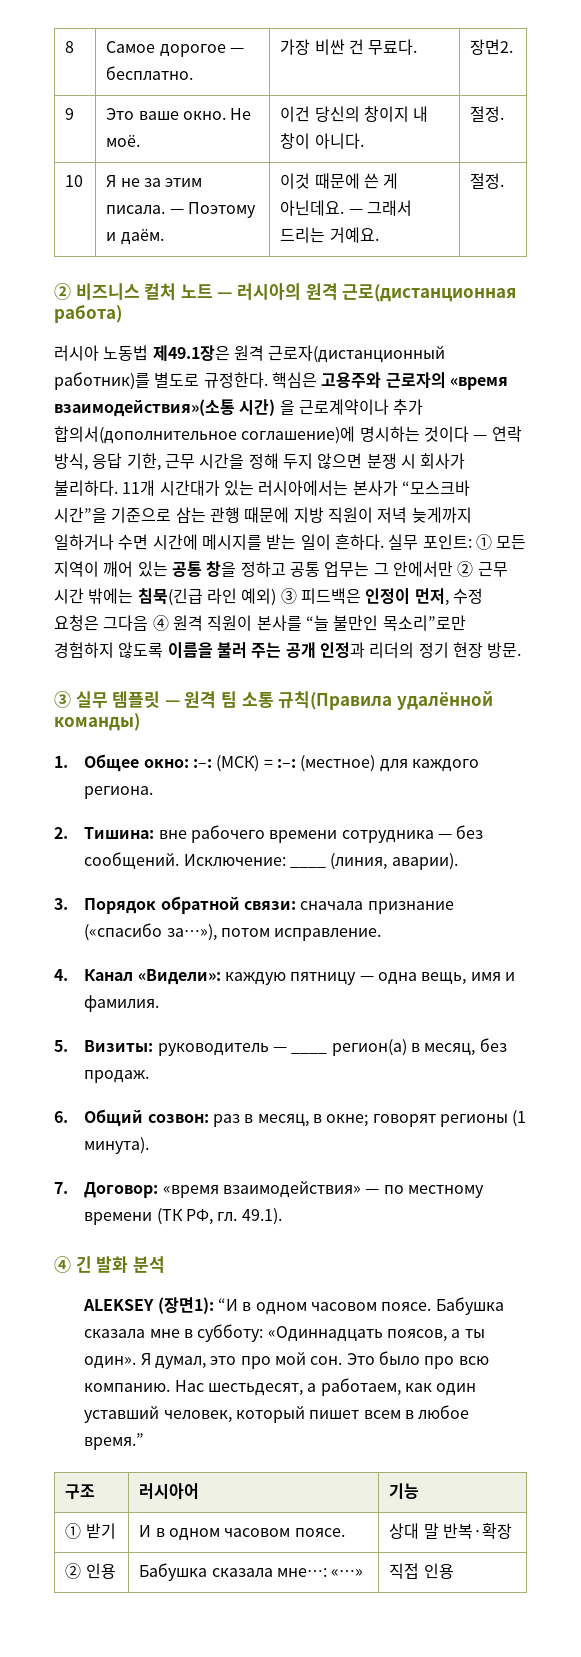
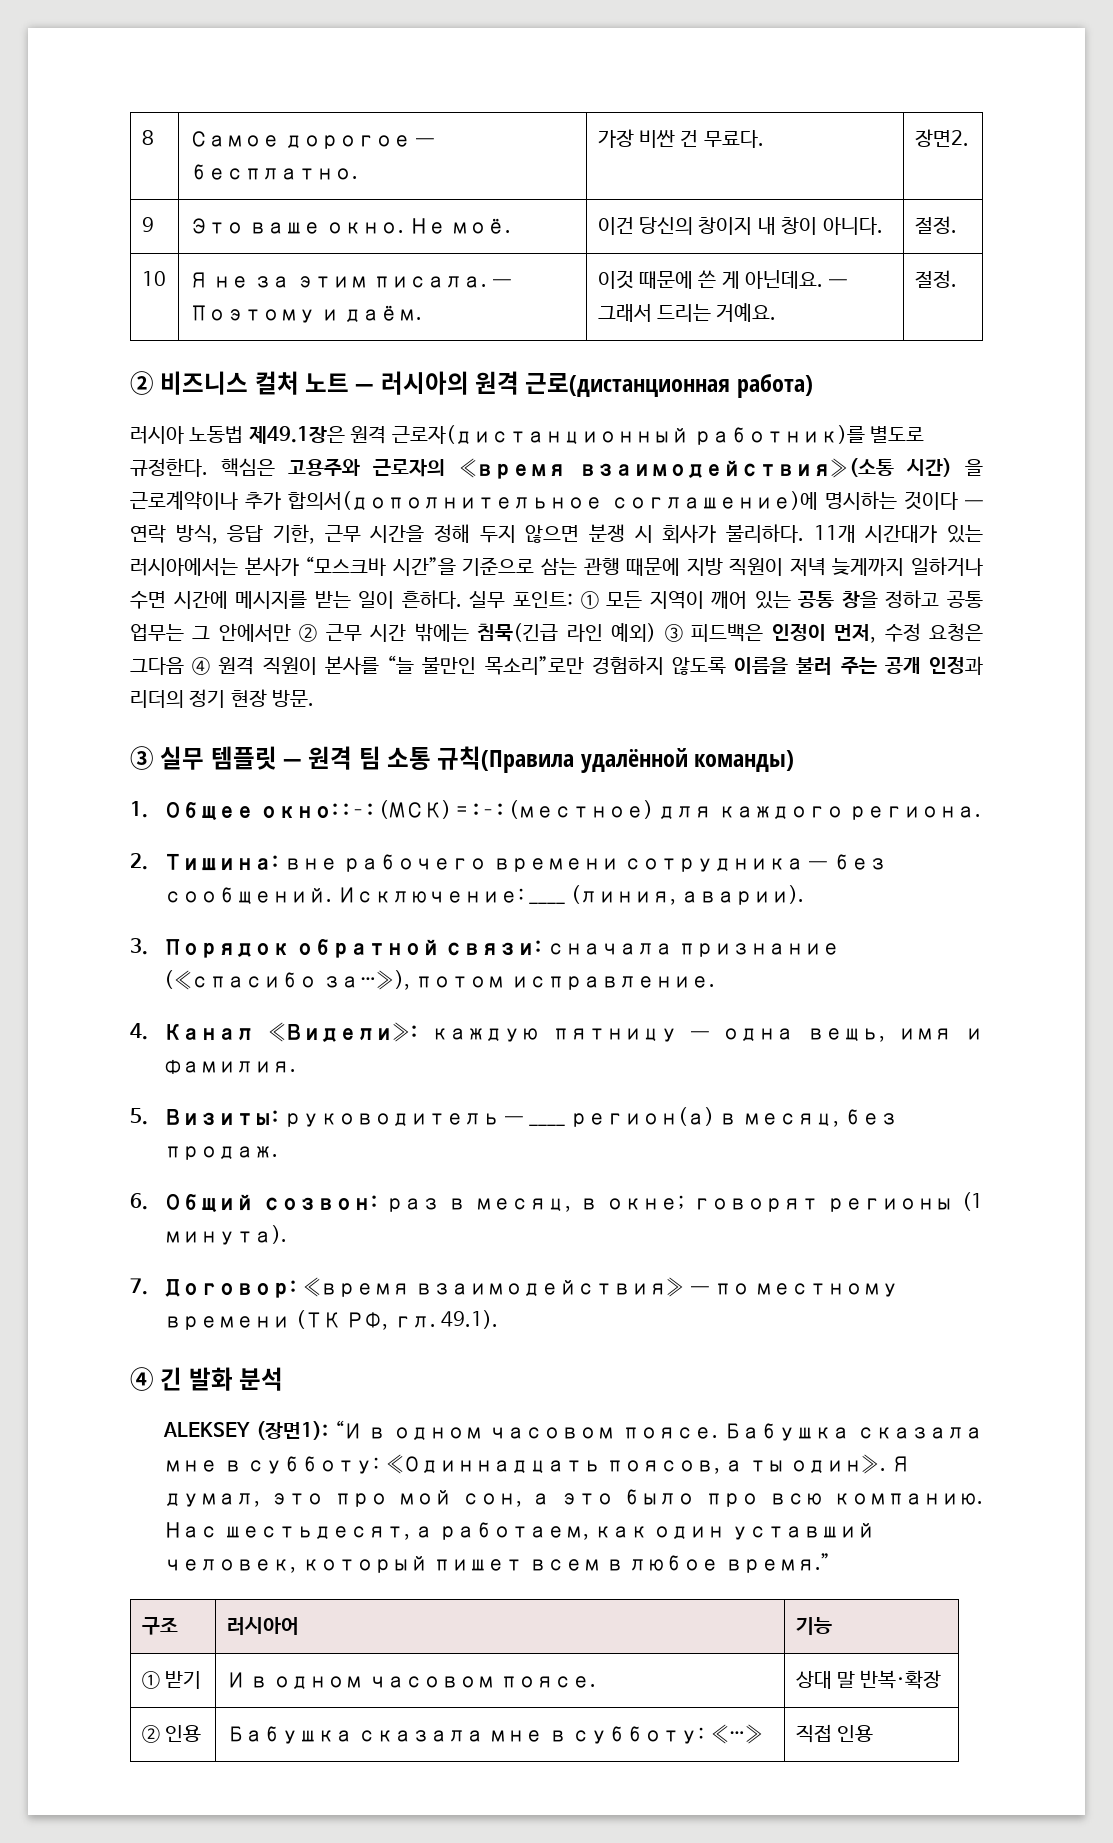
- Я думал, это про мой сон. Это было про всю компанию.
+ Я думал, это про мой сон, а это было про всю компанию.
- ② 인용 | Бабушка сказала мне…: «…» | 직접 인용
+ ② 인용 | Бабушка сказала мне в субботу: «…» | 직접 인용

